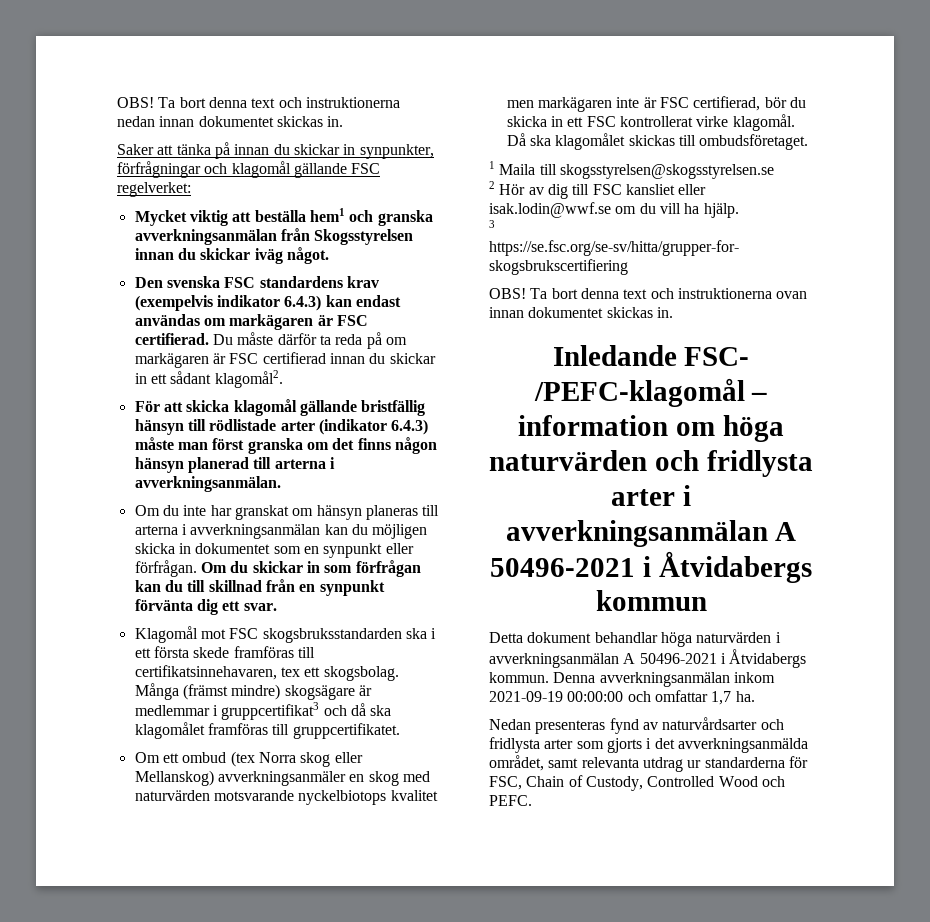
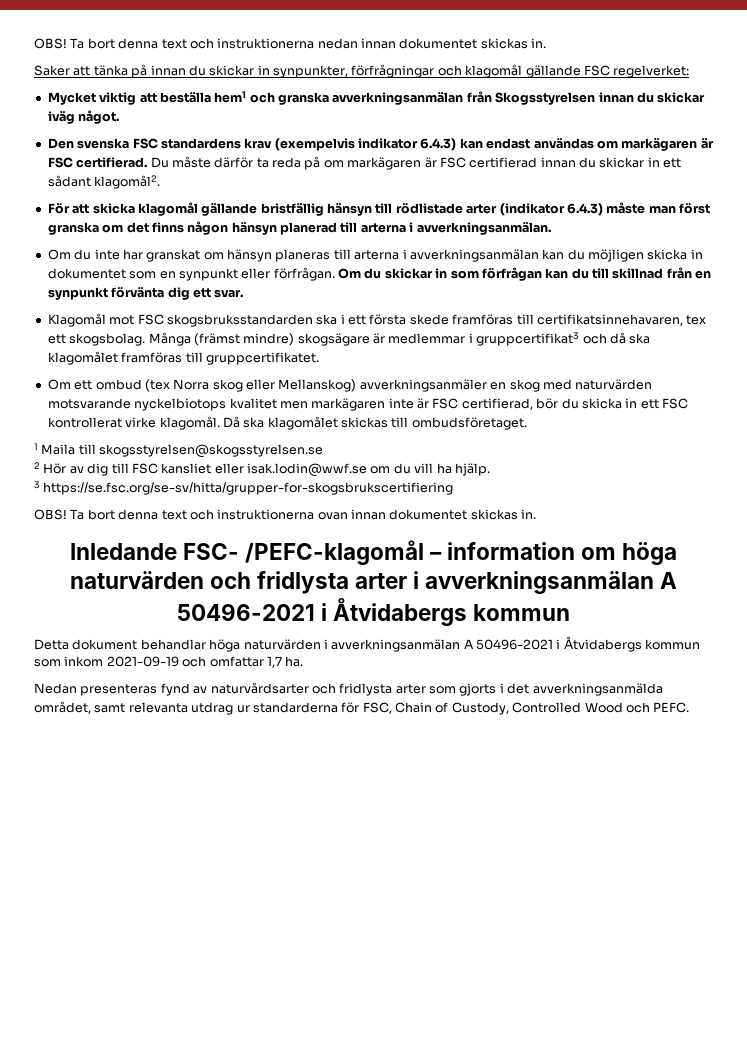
- Detta dokument behandlar höga naturvärden i avverkningsanmälan A 50496-2021 i Åtvidabergs kommun. Denna avverkningsanmälan inkom 2021-09-19 00:00:00 och omfattar 1,7 ha.
+ Detta dokument behandlar höga naturvärden i avverkningsanmälan A 50496-2021 i Åtvidabergs kommun som inkom 2021-09-19 och omfattar 1,7 ha.

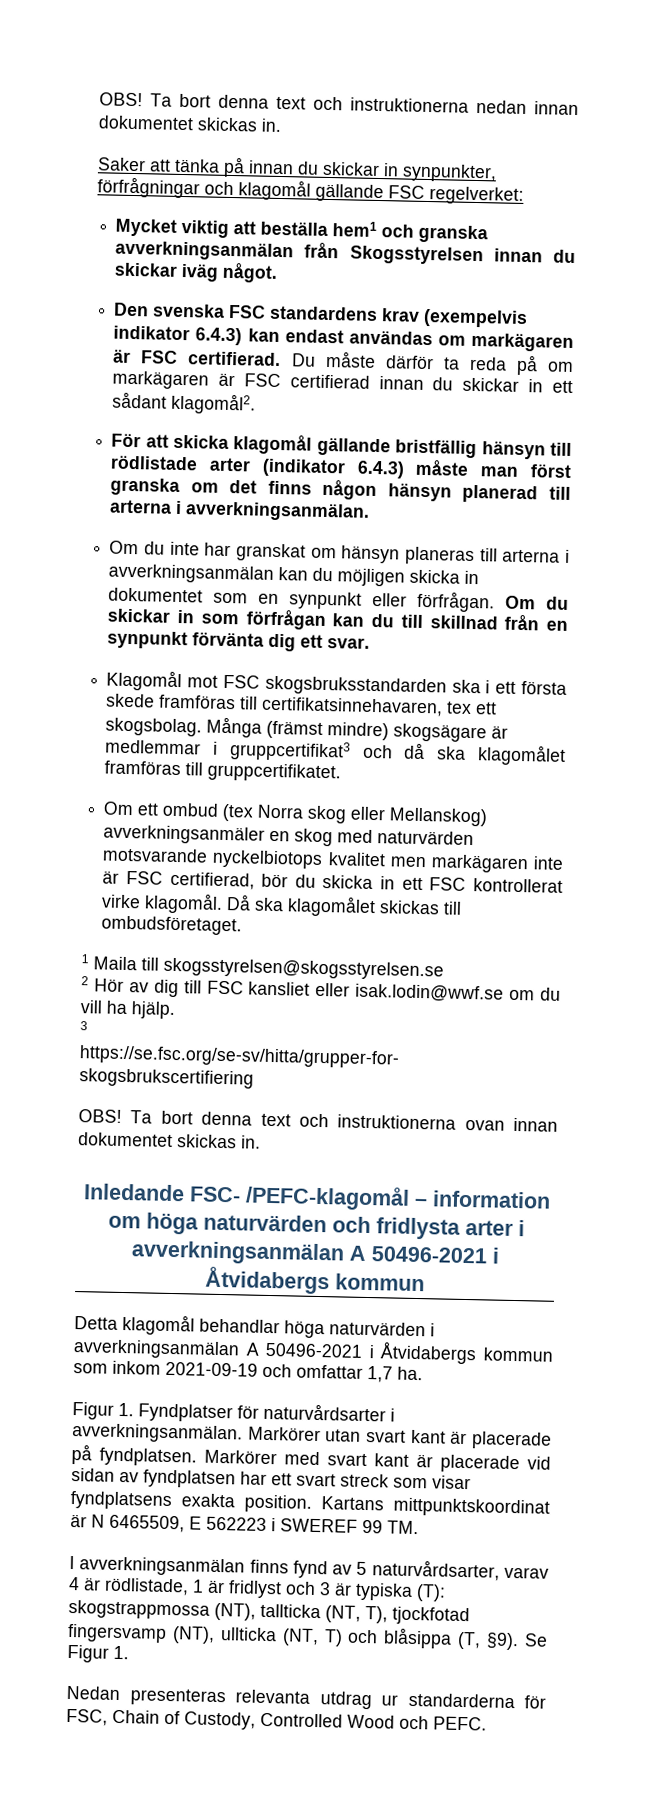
- Detta dokument behandlar höga naturvärden i avverkningsanmälan A 50496-2021 i Åtvidabergs kommun som inkom 2021-09-19 och omfattar 1,7 ha.
+ Detta klagomål behandlar höga naturvärden i avverkningsanmälan A 50496-2021 i Åtvidabergs kommun som inkom 2021-09-19 och omfattar 1,7 ha.
- Nedan presenteras fynd av naturvårdsarter och fridlysta arter som gjorts i det avverkningsanmälda området, samt relevanta utdrag ur standarderna för FSC, Chain of Custody, Controlled Wood och PEFC.
+ Figur 1. Fyndplatser för naturvårdsarter i avverkningsanmälan. Markörer utan svart kant är placerade på fyndplatsen. Markörer med svart kant är placerade vid sidan av fyndplatsen har ett svart streck som visar fyndplatsens exakta position. Kartans mittpunktskoordinat är N 6465509, E 562223 i SWEREF 99 TM.
+ I avverkningsanmälan finns fynd av 5 naturvårdsarter, varav 4 är rödlistade, 1 är fridlyst och 3 är typiska (T): skogstrappmossa (NT), tallticka (NT, T), tjockfotad fingersvamp (NT), ullticka (NT, T) och blåsippa (T, §9). Se Figur 1.
+ Nedan presenteras relevanta utdrag ur standarderna för FSC, Chain of Custody, Controlled Wood och PEFC.

